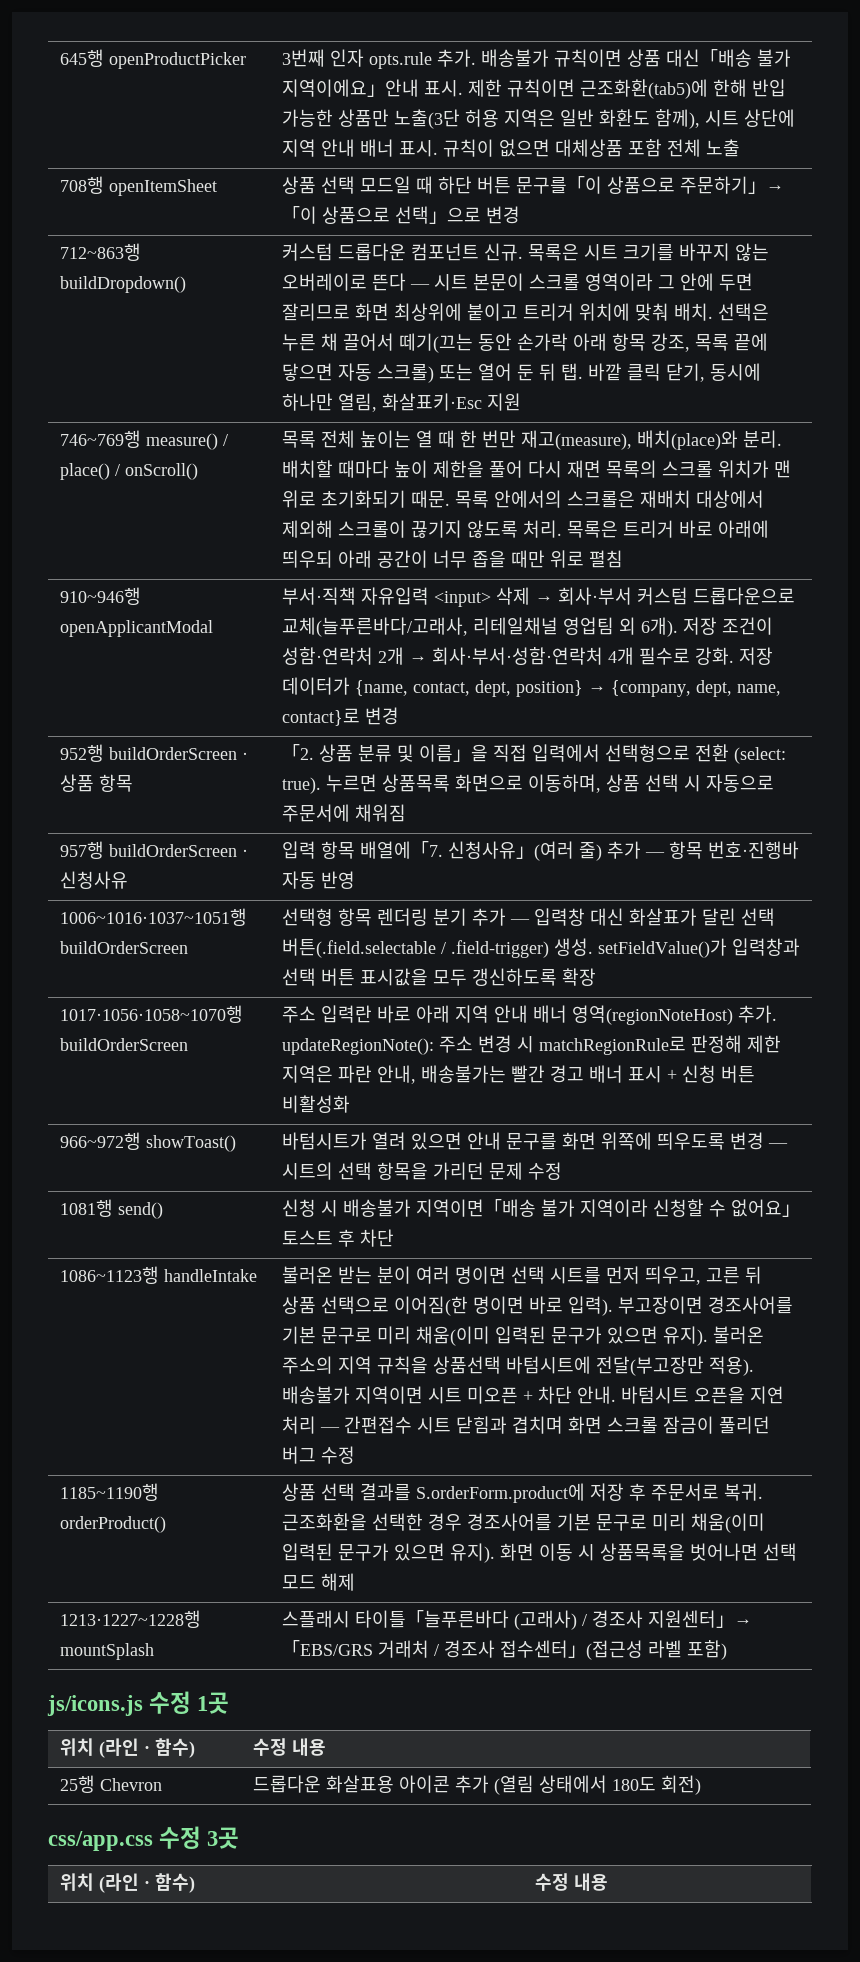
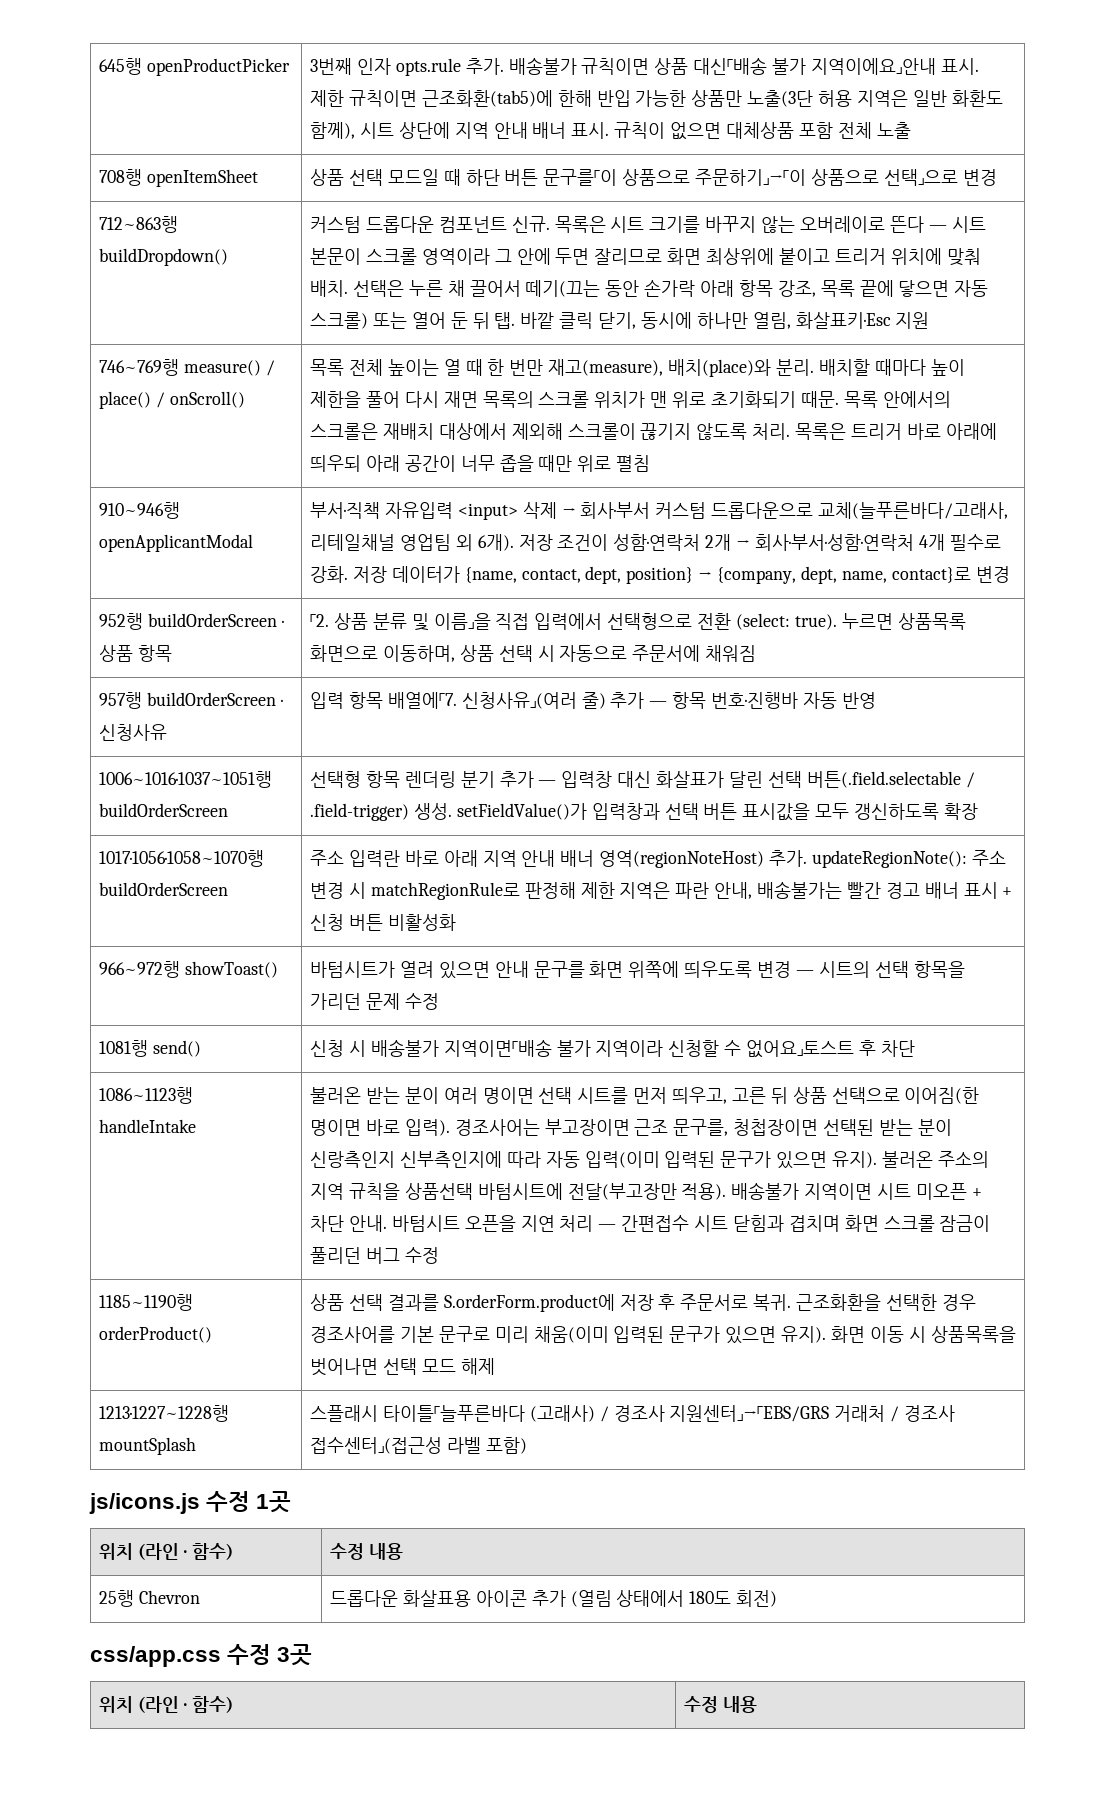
- 부고장이면 경조사어를 기본 문구로 미리 채움(이미 입력된 문구가 있으면 유지).
+ 경조사어는 부고장이면 근조 문구를, 청첩장이면 선택된 받는 분이 신랑측인지 신부측인지에 따라 자동 입력(이미 입력된 문구가 있으면 유지).

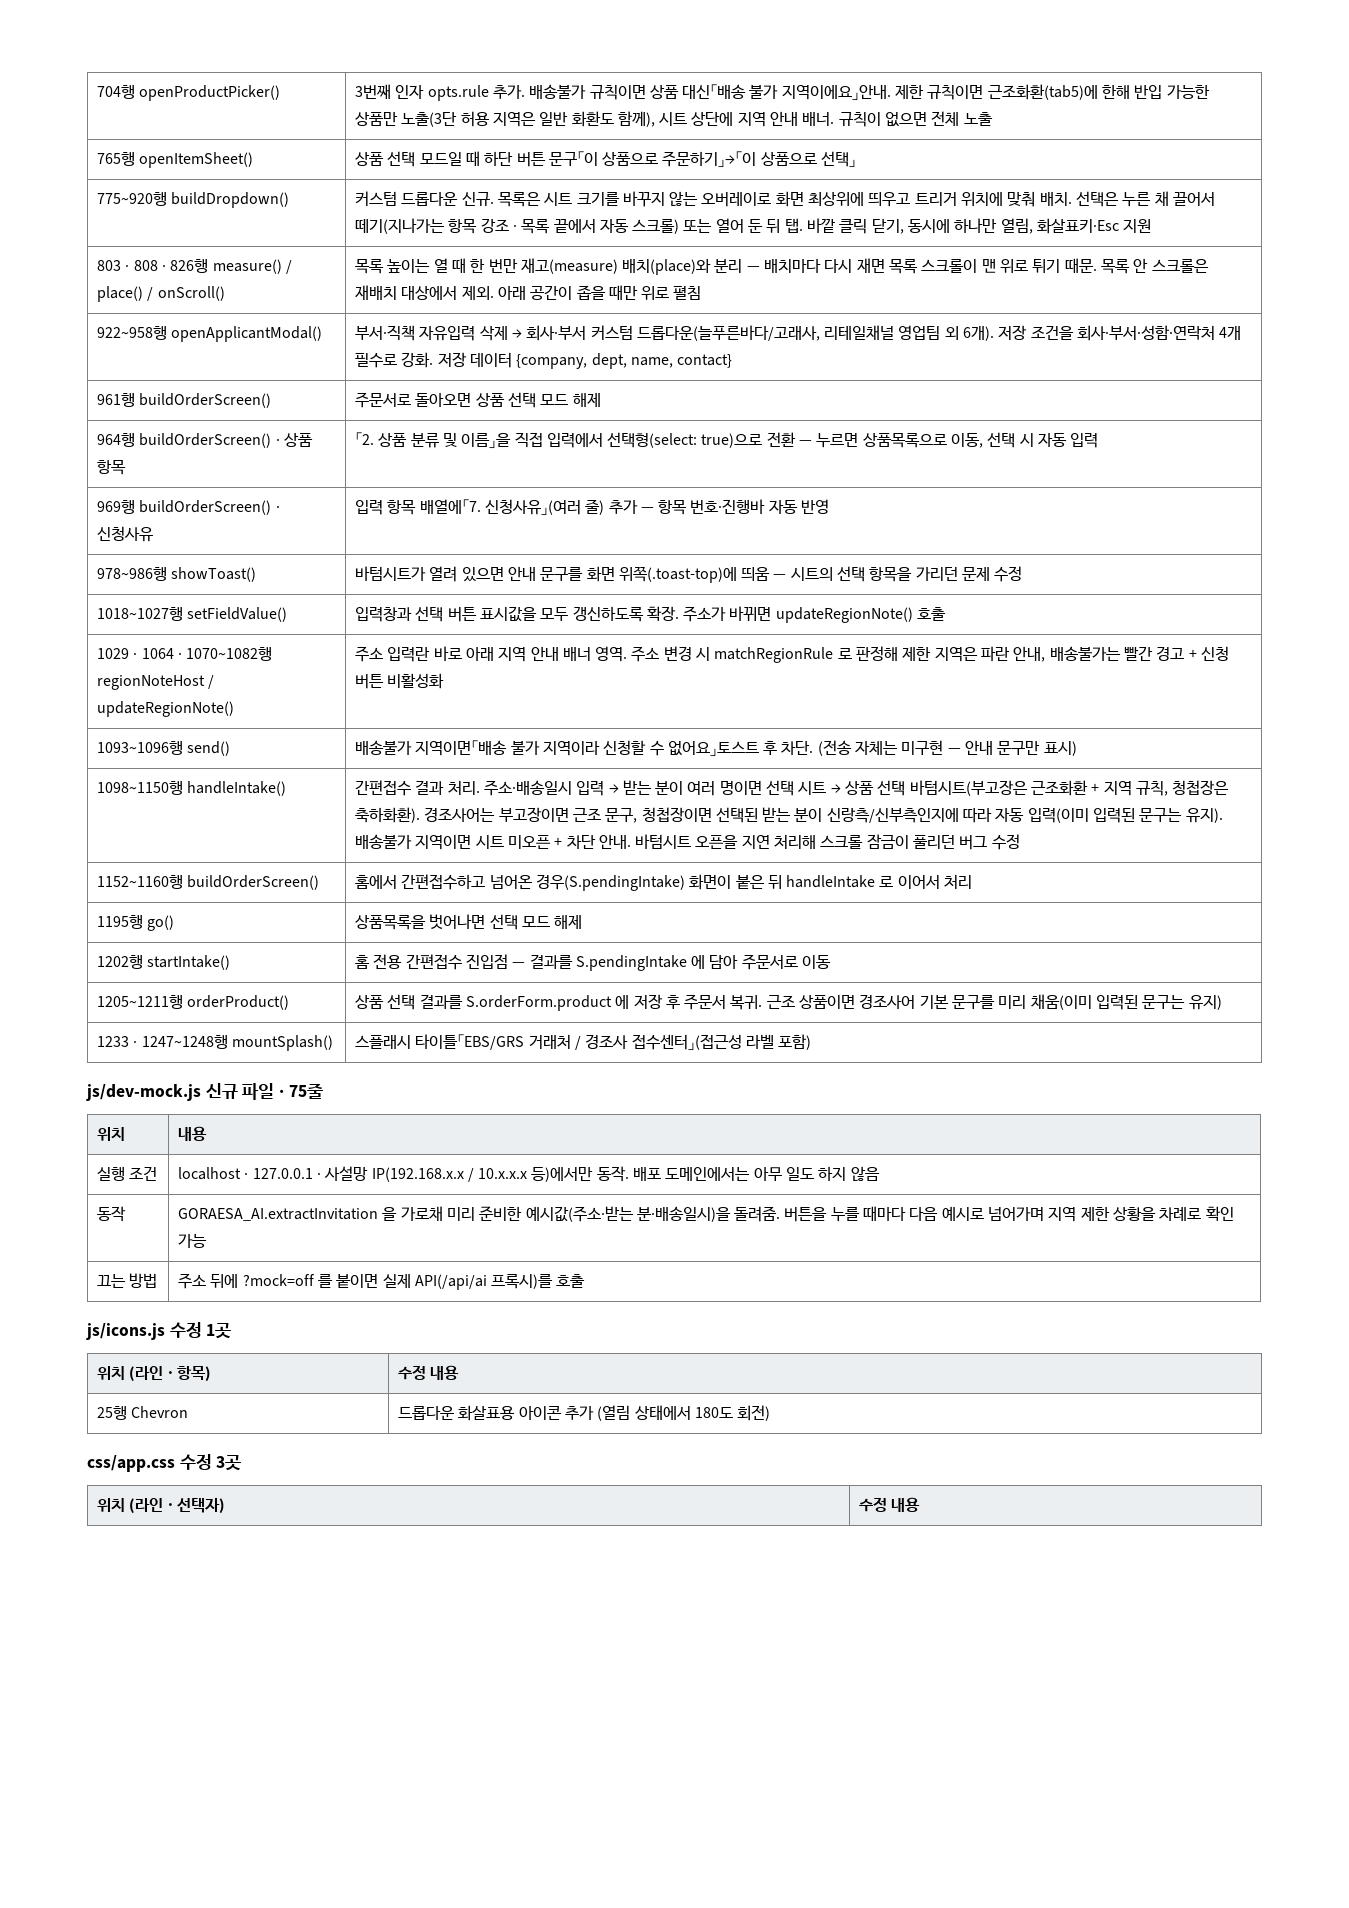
- 645행 openProductPicker
+ 704행 openProductPicker()
- 배송불가 규칙이면 상품 대신「배송 불가 지역이에요」안내 표시.
+ 배송불가 규칙이면 상품 대신「배송 불가 지역이에요」안내.
- 제한 규칙이면 근조화환(tab5)에 한해 반입 가능한 상품만 노출(3단 허용 지역은 일반 화환도 함께), 시트 상단에 지역 안내 배너 표시. 규칙이 없으면 대체상품 포함 전체 노출
+ 제한 규칙이면 근조화환(tab5)에 한해 반입 가능한 상품만 노출(3단 허용 지역은 일반 화환도 함께), 시트 상단에 지역 안내 배너. 규칙이 없으면 전체 노출
- 708행 openItemSheet | 상품 선택 모드일 때 하단 버튼 문구를「이 상품으로 주문하기」→「이 상품으로 선택」으로 변경
- 712~863행 buildDropdown()
+ 765행 openItemSheet() | 상품 선택 모드일 때 하단 버튼 문구「이 상품으로 주문하기」→「이 상품으로 선택」
+ 775~920행 buildDropdown()
- 커스텀 드롭다운 컴포넌트 신규.
+ 커스텀 드롭다운 신규.
- 목록은 시트 크기를 바꾸지 않는 오버레이로 뜬다 — 시트 본문이 스크롤 영역이라 그 안에 두면 잘리므로 화면 최상위에 붙이고 트리거 위치에 맞춰 배치.
+ 목록은 시트 크기를 바꾸지 않는 오버레이로 화면 최상위에 띄우고 트리거 위치에 맞춰 배치.
- 선택은 누른 채 끌어서 떼기(끄는 동안 손가락 아래 항목 강조, 목록 끝에 닿으면 자동 스크롤) 또는 열어 둔 뒤 탭.
+ 선택은 누른 채 끌어서 떼기(지나가는 항목 강조 · 목록 끝에서 자동 스크롤) 또는 열어 둔 뒤 탭.
- 746~769행 measure() / place() / onScroll()
+ 803 · 808 · 826행 measure() / place() / onScroll()
- 목록 전체 높이는 열 때 한 번만 재고(measure), 배치(place)와 분리. 배치할 때마다 높이 제한을 풀어 다시 재면 목록의 스크롤 위치가 맨 위로 초기화되기 때문.
+ 목록 높이는 열 때 한 번만 재고(measure) 배치(place)와 분리 — 배치마다 다시 재면 목록 스크롤이 맨 위로 튀기 때문.
- 목록 안에서의 스크롤은 재배치 대상에서 제외해 스크롤이 끊기지 않도록 처리. 목록은 트리거 바로 아래에 띄우되 아래 공간이 너무 좁을 때만 위로 펼침
+ 목록 안 스크롤은 재배치 대상에서 제외. 아래 공간이 좁을 때만 위로 펼침
- 910~946행 openApplicantModal | 부서·직책 자유입력 <input> 삭제 → 회사·부서 커스텀 드롭다운으로 교체(늘푸른바다/고래사, 리테일채널 영업팀 외 6개). 저장 조건이 성함·연락처 2개 → 회사·부서·성함·연락처 4개 필수로 강화. 저장 데이터가 {name, contact, dept, position} → {company, dept, name, contact}로 변경
- 952행 buildOrderScreen · 상품 항목 | 「2. 상품 분류 및 이름」을 직접 입력에서 선택형으로 전환 (select: true). 누르면 상품목록 화면으로 이동하며, 상품 선택 시 자동으로 주문서에 채워짐
- 957행 buildOrderScreen · 신청사유 | 입력 항목 배열에「7. 신청사유」(여러 줄) 추가 — 항목 번호·진행바 자동 반영
+ 922~958행 openApplicantModal() | 부서·직책 자유입력 삭제 → 회사·부서 커스텀 드롭다운(늘푸른바다/고래사, 리테일채널 영업팀 외 6개). 저장 조건을 회사·부서·성함·연락처 4개 필수로 강화. 저장 데이터 {company, dept, name, contact}
+ 961행 buildOrderScreen() | 주문서로 돌아오면 상품 선택 모드 해제
+ 964행 buildOrderScreen() · 상품 항목 | 「2. 상품 분류 및 이름」을 직접 입력에서 선택형(select: true)으로 전환 — 누르면 상품목록으로 이동, 선택 시 자동 입력
+ 969행 buildOrderScreen() · 신청사유 | 입력 항목 배열에「7. 신청사유」(여러 줄) 추가 — 항목 번호·진행바 자동 반영
- 1006~1016·1037~1051행 buildOrderScreen | 선택형 항목 렌더링 분기 추가 — 입력창 대신 화살표가 달린 선택 버튼(.field.selectable / .field-trigger) 생성. setFieldValue()가 입력창과 선택 버튼 표시값을 모두 갱신하도록 확장
- 1017·1056·1058~1070행 buildOrderScreen | 주소 입력란 바로 아래 지역 안내 배너 영역(regionNoteHost) 추가. updateRegionNote(): 주소 변경 시 matchRegionRule로 판정해 제한 지역은 파란 안내, 배송불가는 빨간 경고 배너 표시 + 신청 버튼 비활성화
+ 978~986행 showToast() | 바텀시트가 열려 있으면 안내 문구를 화면 위쪽(.toast-top)에 띄움 — 시트의 선택 항목을 가리던 문제 수정
+ 1018~1027행 setFieldValue() | 입력창과 선택 버튼 표시값을 모두 갱신하도록 확장. 주소가 바뀌면 updateRegionNote() 호출
+ 1029 · 1064 · 1070~1082행 regionNoteHost / updateRegionNote() | 주소 입력란 바로 아래 지역 안내 배너 영역. 주소 변경 시 matchRegionRule 로 판정해 제한 지역은 파란 안내, 배송불가는 빨간 경고 + 신청 버튼 비활성화
- 966~972행 showToast() | 바텀시트가 열려 있으면 안내 문구를 화면 위쪽에 띄우도록 변경 — 시트의 선택 항목을 가리던 문제 수정
- 1081행 send() | 신청 시 배송불가 지역이면「배송 불가 지역이라 신청할 수 없어요」토스트 후 차단
- 1086~1123행 handleIntake | 불러온 받는 분이 여러 명이면 선택 시트를 먼저 띄우고, 고른 뒤 상품 선택으로 이어짐(한 명이면 바로 입력).
+ 1093~1096행 send() | 배송불가 지역이면「배송 불가 지역이라 신청할 수 없어요」토스트 후 차단. (전송 자체는 미구현 — 안내 문구만 표시)
+ 1098~1150행 handleIntake() | 간편접수 결과 처리. 주소·배송일시 입력 → 받는 분이 여러 명이면 선택 시트 → 상품 선택 바텀시트(부고장은 근조화환 + 지역 규칙, 청첩장은 축하화환).
- 경조사어는 부고장이면 근조 문구를, 청첩장이면 선택된 받는 분이 신랑측인지 신부측인지에 따라 자동 입력(이미 입력된 문구가 있으면 유지). 불러온 주소의 지역 규칙을 상품선택 바텀시트에 전달(부고장만 적용).
+ 경조사어는 부고장이면 근조 문구, 청첩장이면 선택된 받는 분이 신랑측/신부측인지에 따라 자동 입력(이미 입력된 문구는 유지).
- 바텀시트 오픈을 지연 처리 — 간편접수 시트 닫힘과 겹치며 화면 스크롤 잠금이 풀리던 버그 수정
+ 바텀시트 오픈을 지연 처리해 스크롤 잠금이 풀리던 버그 수정
- 1185~1190행 orderProduct() | 상품 선택 결과를 S.orderForm.product에 저장 후 주문서로 복귀. 근조화환을 선택한 경우 경조사어를 기본 문구로 미리 채움(이미 입력된 문구가 있으면 유지). 화면 이동 시 상품목록을 벗어나면 선택 모드 해제
+ 1152~1160행 buildOrderScreen() | 홈에서 간편접수하고 넘어온 경우(S.pendingIntake) 화면이 붙은 뒤 handleIntake 로 이어서 처리
+ 1195행 go() | 상품목록을 벗어나면 선택 모드 해제
- 1213·1227~1228행 mountSplash | 스플래시 타이틀「늘푸른바다 (고래사) / 경조사 지원센터」→「EBS/GRS 거래처 / 경조사 접수센터」(접근성 라벨 포함)
+ 1202행 startIntake() | 홈 전용 간편접수 진입점 — 결과를 S.pendingIntake 에 담아 주문서로 이동
+ 1205~1211행 orderProduct() | 상품 선택 결과를 S.orderForm.product 에 저장 후 주문서 복귀. 근조 상품이면 경조사어 기본 문구를 미리 채움(이미 입력된 문구는 유지)
+ 1233 · 1247~1248행 mountSplash() | 스플래시 타이틀「EBS/GRS 거래처 / 경조사 접수센터」(접근성 라벨 포함)
+ js/dev-mock.js 신규 파일 · 75줄
+ 위치 | 내용
+ 실행 조건 | localhost · 127.0.0.1 · 사설망 IP(192.168.x.x / 10.x.x.x 등)에서만 동작. 배포 도메인에서는 아무 일도 하지 않음
+ 동작 | GORAESA_AI.extractInvitation 을 가로채 미리 준비한 예시값(주소·받는 분·배송일시)을 돌려줌. 버튼을 누를 때마다 다음 예시로 넘어가며 지역 제한 상황을 차례로 확인 가능
+ 끄는 방법 | 주소 뒤에 ?mock=off 를 붙이면 실제 API(/api/ai 프록시)를 호출
  js/icons.js 수정 1곳
- 위치 (라인 · 함수) | 수정 내용
+ 위치 (라인 · 항목) | 수정 내용
  css/app.css 수정 3곳
- 위치 (라인 · 함수) | 수정 내용
+ 위치 (라인 · 선택자) | 수정 내용

